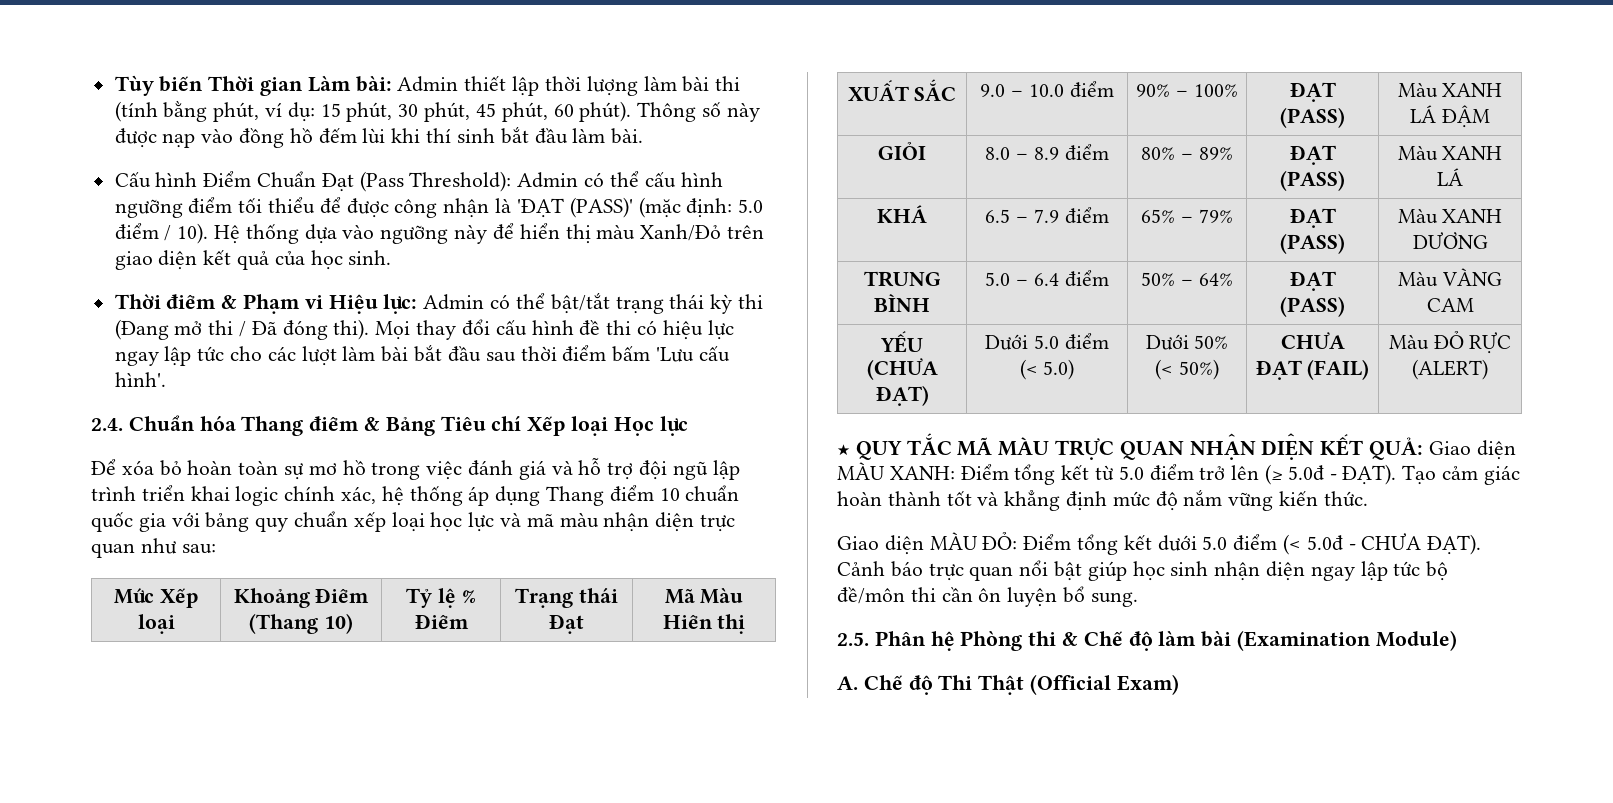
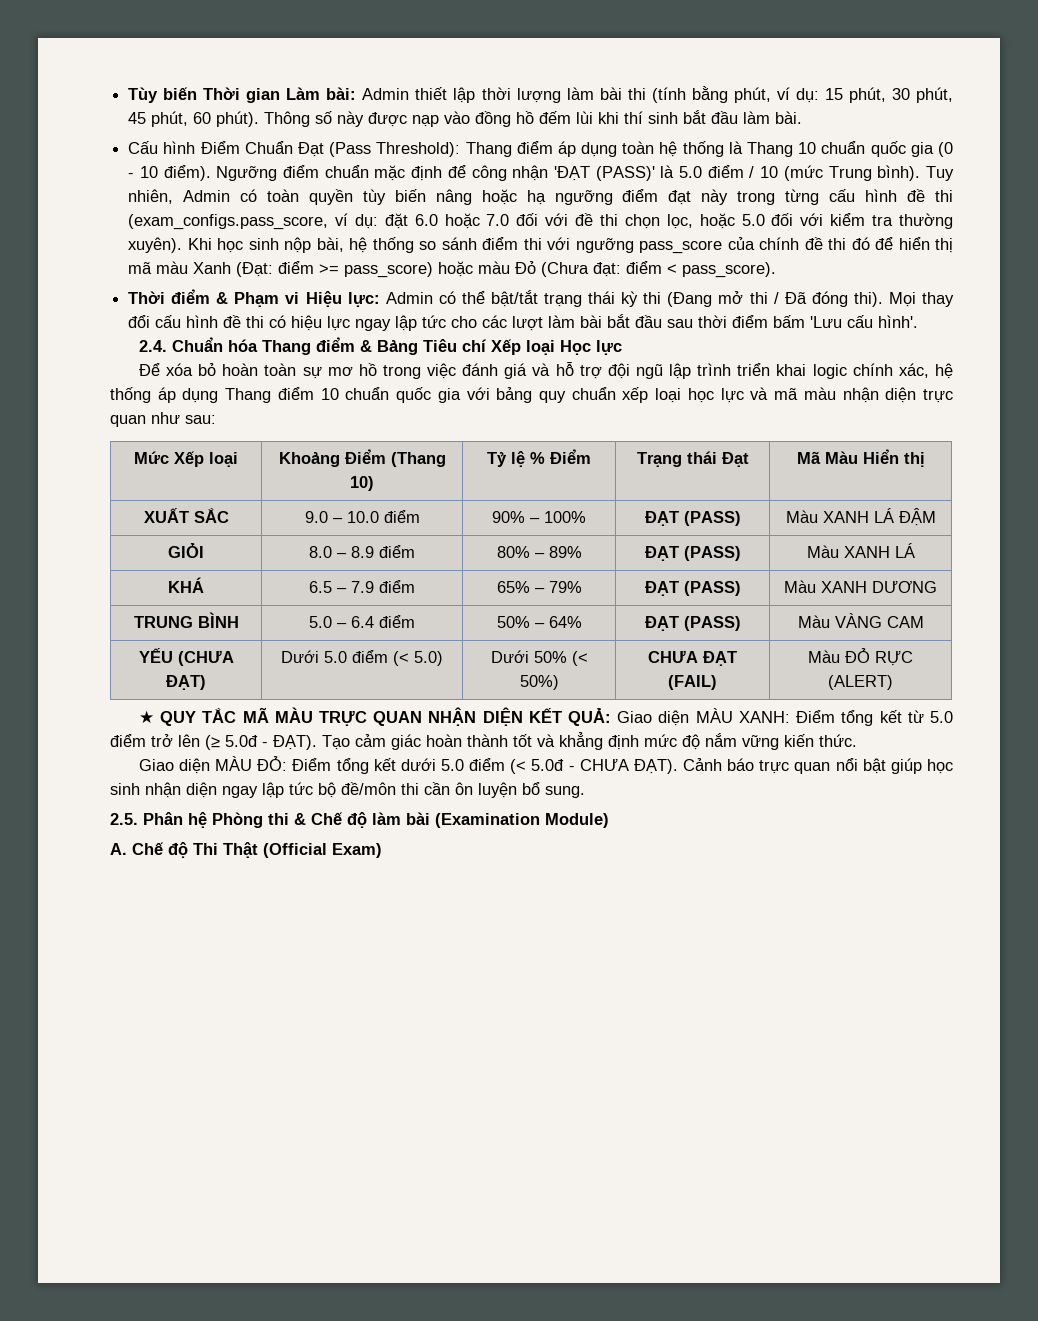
- Cấu hình Điểm Chuẩn Đạt (Pass Threshold): Admin có thể cấu hình ngưỡng điểm tối thiểu để được công nhận là 'ĐẠT (PASS)' (mặc định: 5.0 điểm / 10). Hệ thống dựa vào ngưỡng này để hiển thị màu Xanh/Đỏ trên giao diện kết quả của học sinh.
+ Cấu hình Điểm Chuẩn Đạt (Pass Threshold): Thang điểm áp dụng toàn hệ thống là Thang 10 chuẩn quốc gia (0 - 10 điểm). Ngưỡng điểm chuẩn mặc định để công nhận 'ĐẠT (PASS)' là 5.0 điểm / 10 (mức Trung bình). Tuy nhiên, Admin có toàn quyền tùy biến nâng hoặc hạ ngưỡng điểm đạt này trong từng cấu hình đề thi (exam_configs.pass_score, ví dụ: đặt 6.0 hoặc 7.0 đối với đề thi chọn lọc, hoặc 5.0 đối với kiểm tra thường xuyên). Khi học sinh nộp bài, hệ thống so sánh điểm thi với ngưỡng pass_score của chính đề thi đó để hiển thị mã màu Xanh (Đạt: điểm >= pass_score) hoặc màu Đỏ (Chưa đạt: điểm < pass_score).

